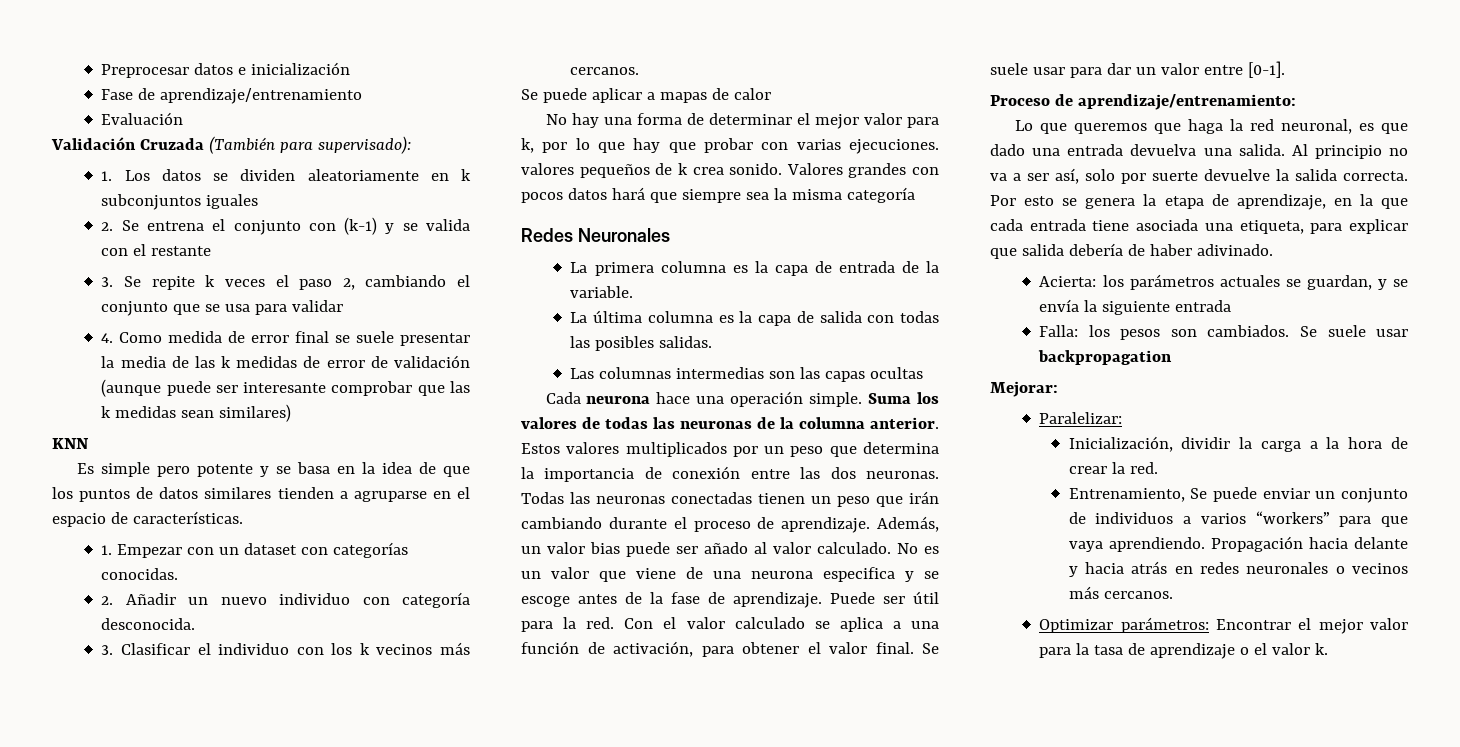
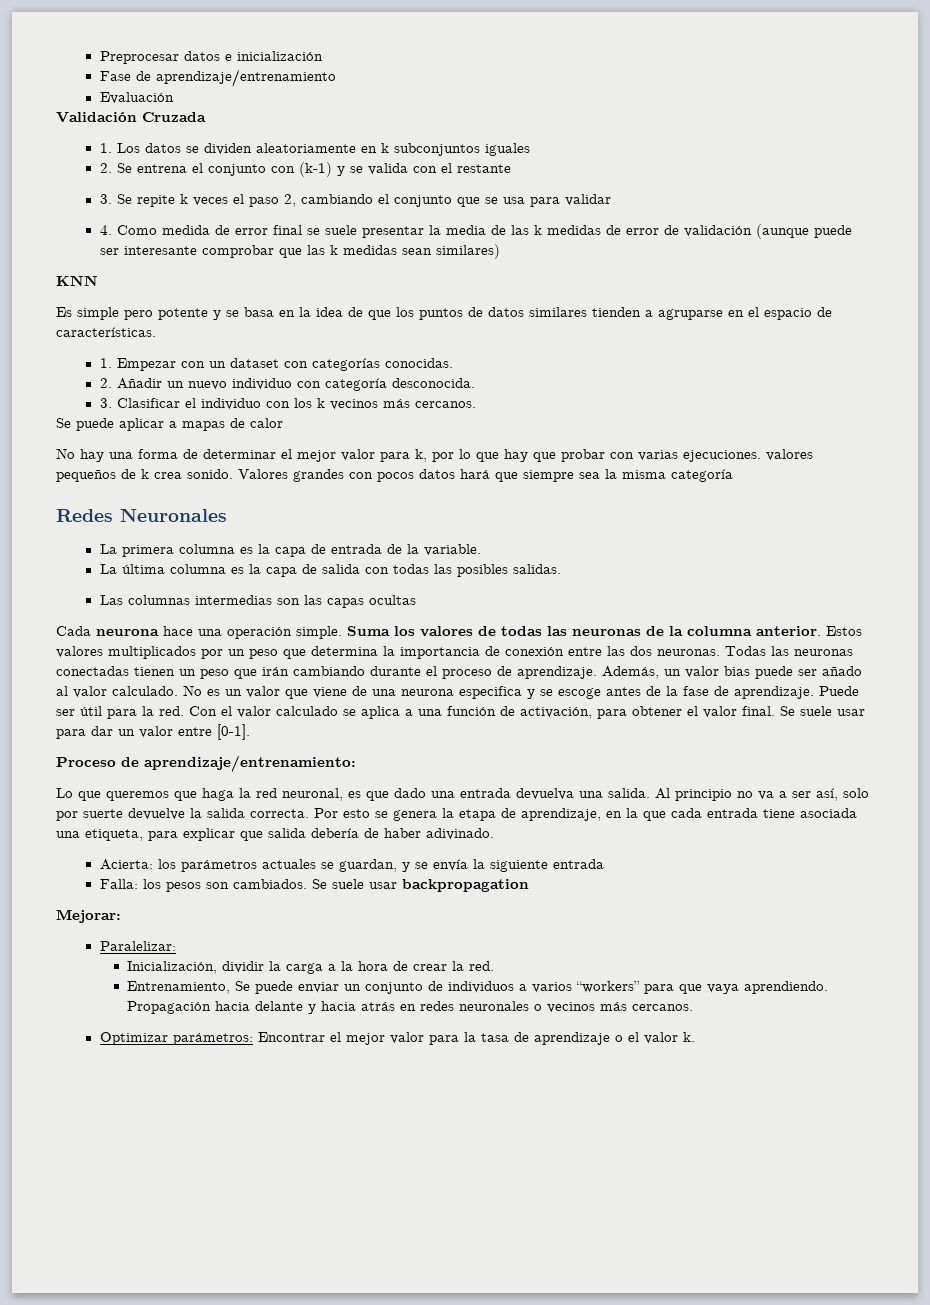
- Validación Cruzada (También para supervisado):
+ Validación Cruzada

